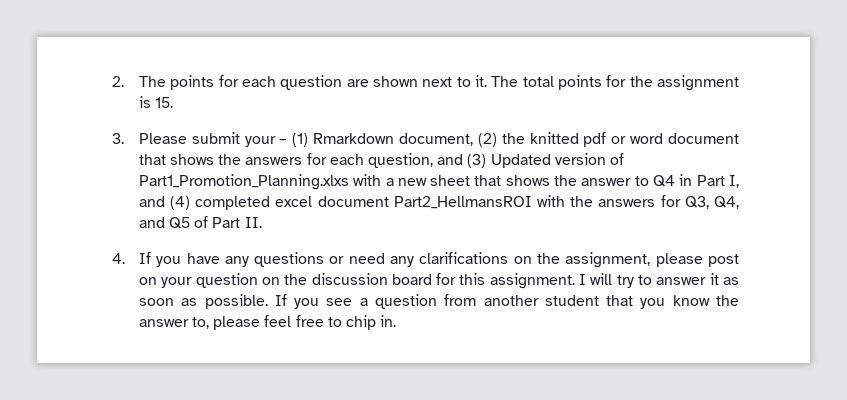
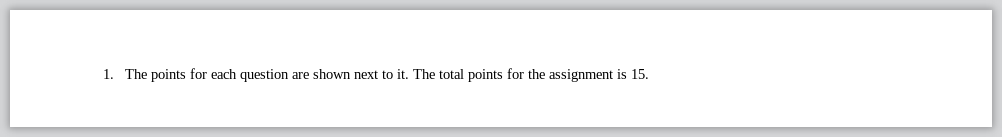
- 2. The points for each question are shown next to it.
+ 1. The points for each question are shown next to it.
- 3. Please submit your – (1) Rmarkdown document, (2) the knitted pdf or word document that shows the answers for each question, and (3) Updated version of Part1_Promotion_Planning.xlxs with a new sheet that shows the answer to Q4 in Part I, and (4) completed excel document Part2_HellmansROI with the answers for Q3, Q4, and Q5 of Part II.
- 4. If you have any questions or need any clarifications on the assignment, please post on your question on the discussion board for this assignment. I will try to answer it as soon as possible. If you see a question from another student that you know the answer to, please feel free to chip in.

